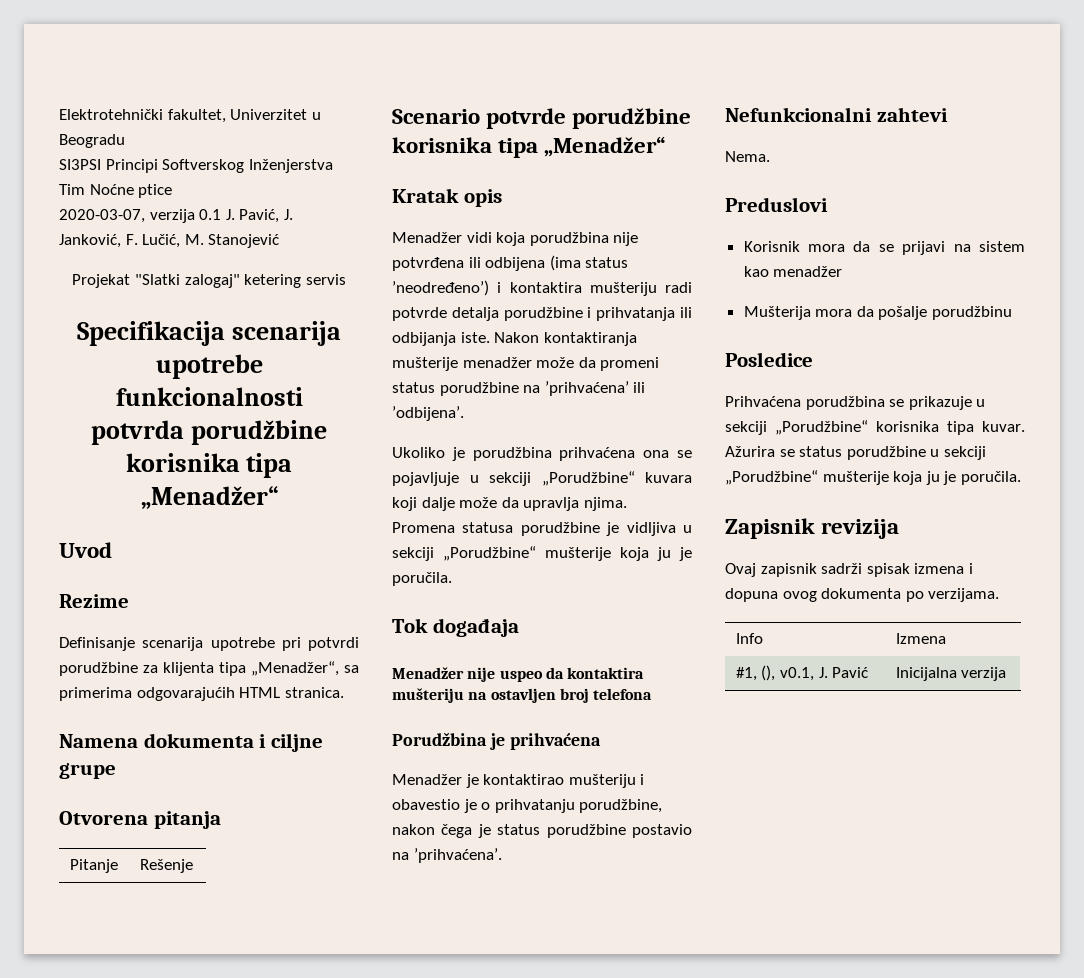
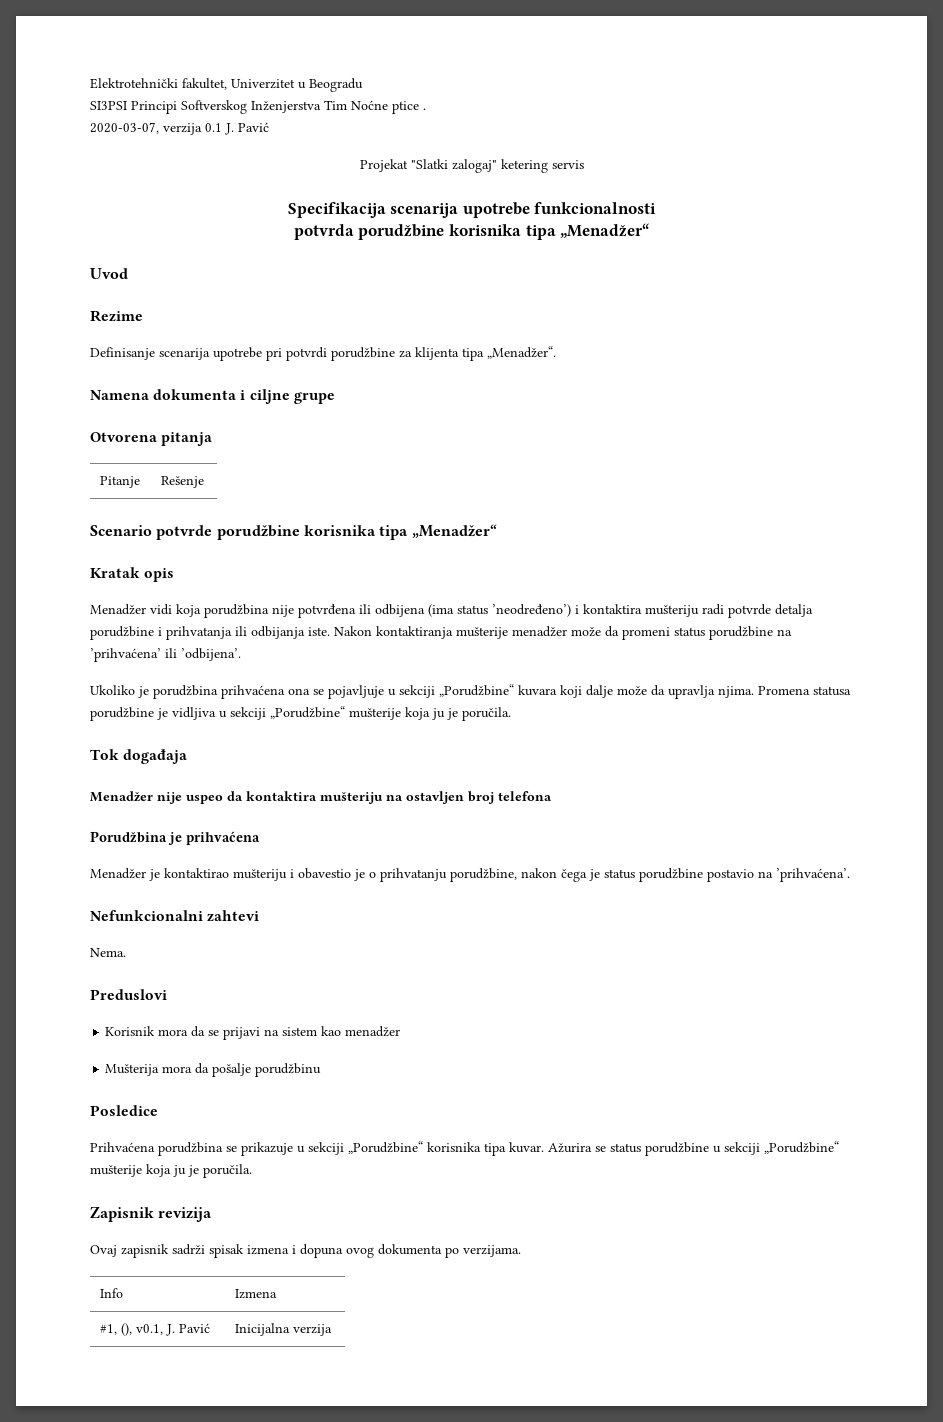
- SI3PSI Principi Softverskog Inženjerstva Tim Noćne ptice
+ SI3PSI Principi Softverskog Inženjerstva Tim Noćne ptice .
- 2020-03-07, verzija 0.1 J. Pavić, J. Janković, F. Lučić, M. Stanojević
+ 2020-03-07, verzija 0.1 J. Pavić
- Definisanje scenarija upotrebe pri potvrdi porudžbine za klijenta tipa „Menadžer“, sa primerima odgovarajućih HTML stranica.
+ Definisanje scenarija upotrebe pri potvrdi porudžbine za klijenta tipa „Menadžer“.

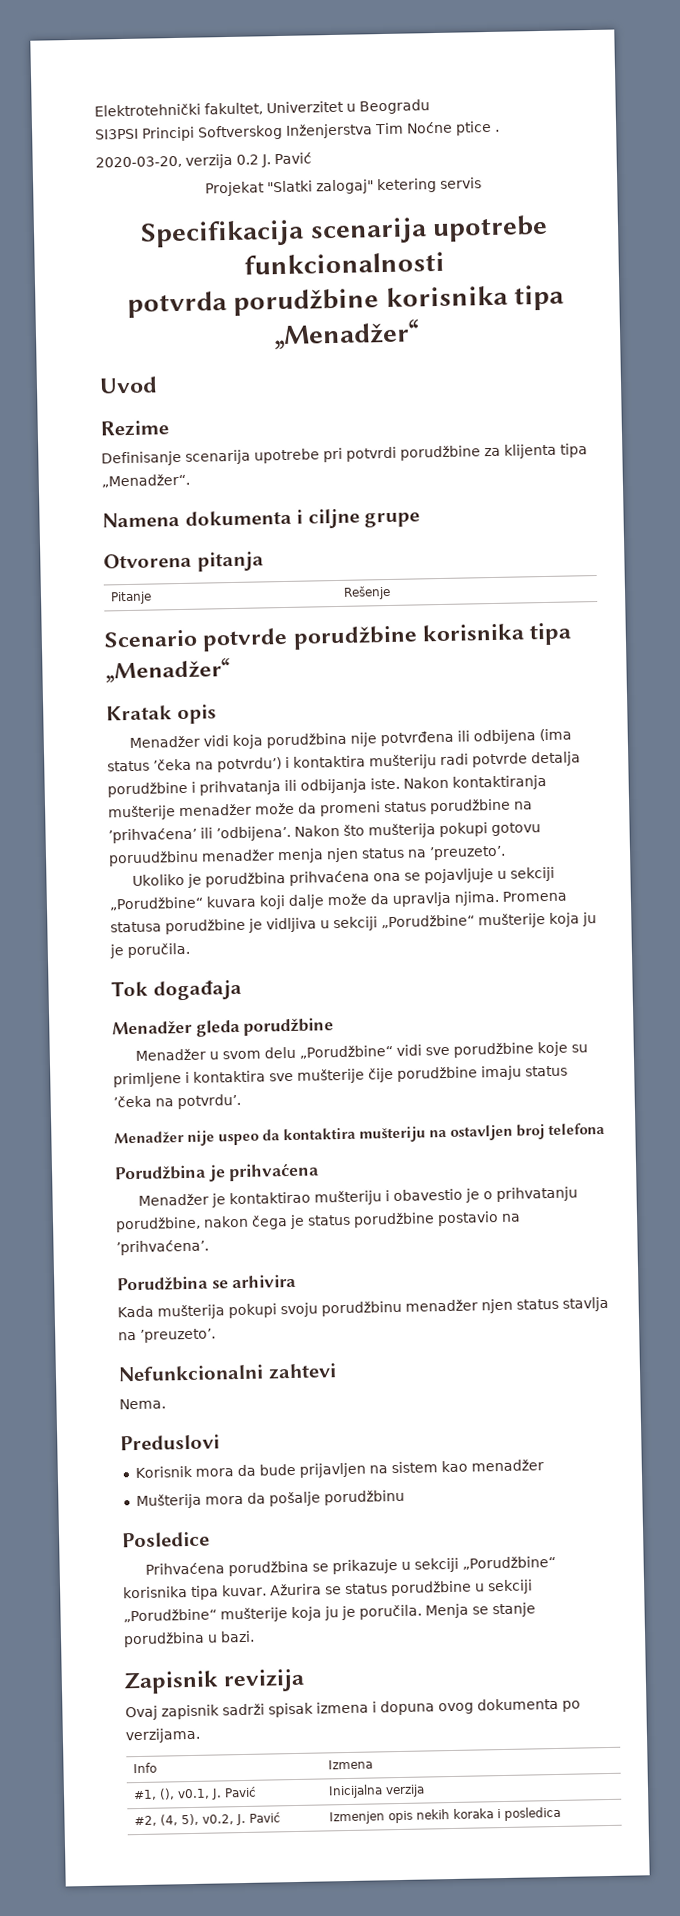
- 2020-03-07, verzija 0.1 J. Pavić
+ 2020-03-20, verzija 0.2 J. Pavić
- Menadžer vidi koja porudžbina nije potvrđena ili odbijena (ima status ’neodređeno’) i kontaktira mušteriju radi potvrde detalja porudžbine i prihvatanja ili odbijanja iste.
+ Menadžer vidi koja porudžbina nije potvrđena ili odbijena (ima status ’čeka na potvrdu’) i kontaktira mušteriju radi potvrde detalja porudžbine i prihvatanja ili odbijanja iste.
+ Nakon što mušterija pokupi gotovu poruudžbinu menadžer menja njen status na ’preuzeto’.
+ Menadžer gleda porudžbine
+ Menadžer u svom delu „Porudžbine“ vidi sve porudžbine koje su primljene i kontaktira sve mušterije čije porudžbine imaju status ’čeka na potvrdu’.
+ Porudžbina se arhivira
+ Kada mušterija pokupi svoju porudžbinu menadžer njen status stavlja na ’preuzeto’.
- Korisnik mora da se prijavi na sistem kao menadžer
+ Korisnik mora da bude prijavljen na sistem kao menadžer
+ Menja se stanje porudžbina u bazi.
+ #2, (4, 5), v0.2, J. Pavić | Izmenjen opis nekih koraka i posledica

